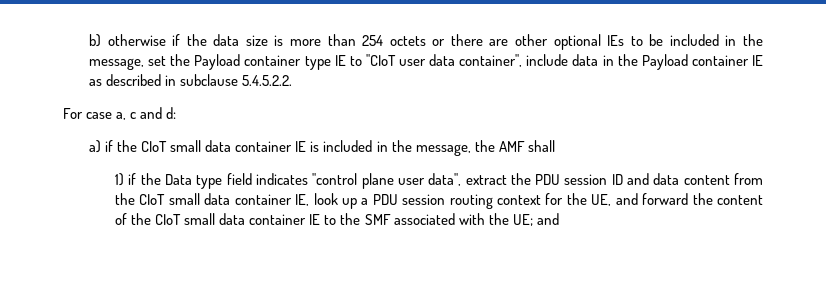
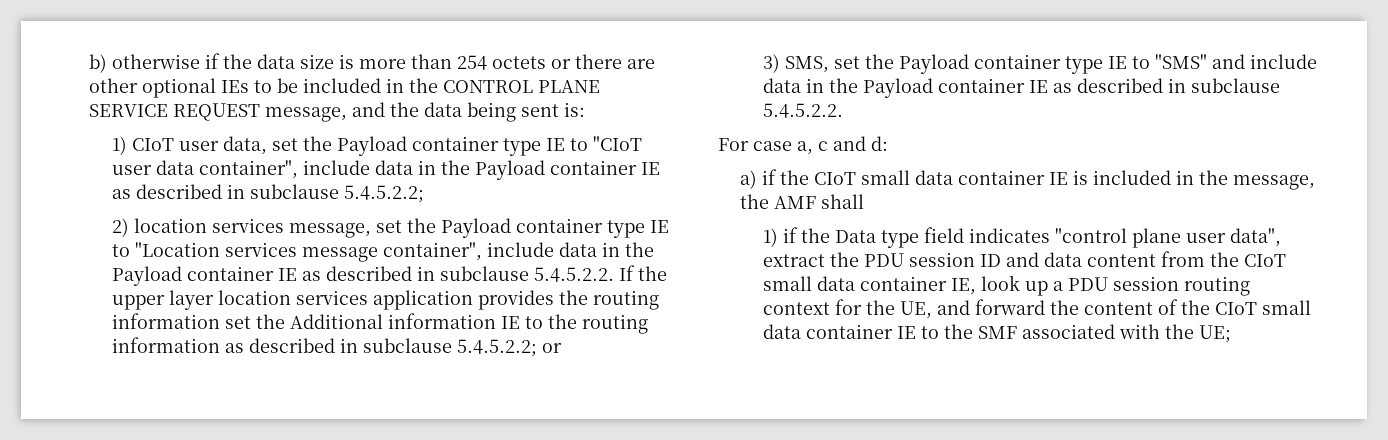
- b) otherwise if the data size is more than 254 octets or there are other optional IEs to be included in the message, set the Payload container type IE to "CIoT user data container", include data in the Payload container IE as described in subclause 5.4.5.2.2.
+ b) otherwise if the data size is more than 254 octets or there are other optional IEs to be included in the CONTROL PLANE SERVICE REQUEST message, and the data being sent is:
+ 1) CIoT user data, set the Payload container type IE to "CIoT user data container", include data in the Payload container IE as described in subclause 5.4.5.2.2;
+ 2) location services message, set the Payload container type IE to "Location services message container", include data in the Payload container IE as described in subclause 5.4.5.2.2. If the upper layer location services application provides the routing information set the Additional information IE to the routing information as described in subclause 5.4.5.2.2; or
+ 3) SMS, set the Payload container type IE to "SMS" and include data in the Payload container IE as described in subclause 5.4.5.2.2.
- 1) if the Data type field indicates "control plane user data", extract the PDU session ID and data content from the CIoT small data container IE, look up a PDU session routing context for the UE, and forward the content of the CIoT small data container IE to the SMF associated with the UE; and
+ 1) if the Data type field indicates "control plane user data", extract the PDU session ID and data content from the CIoT small data container IE, look up a PDU session routing context for the UE, and forward the content of the CIoT small data container IE to the SMF associated with the UE;

